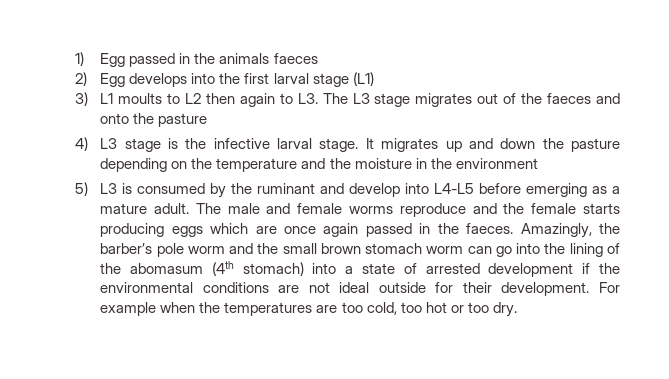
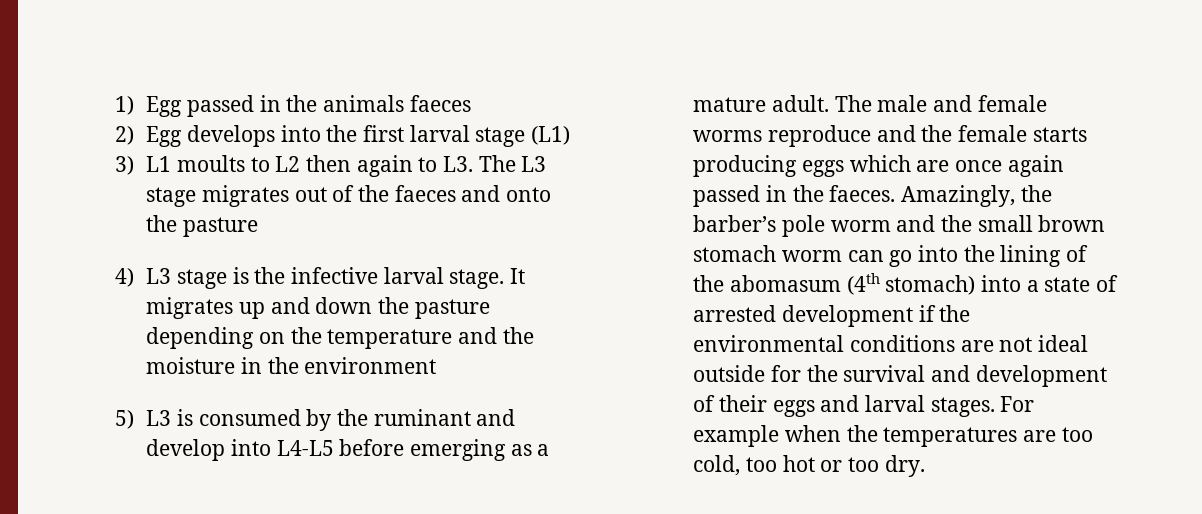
- Amazingly, the barber’s pole worm and the small brown stomach worm can go into the lining of the abomasum (4th stomach) into a state of arrested development if the environmental conditions are not ideal outside for their development.
+ Amazingly, the barber’s pole worm and the small brown stomach worm can go into the lining of the abomasum (4th stomach) into a state of arrested development if the environmental conditions are not ideal outside for the survival and development of their eggs and larval stages.

